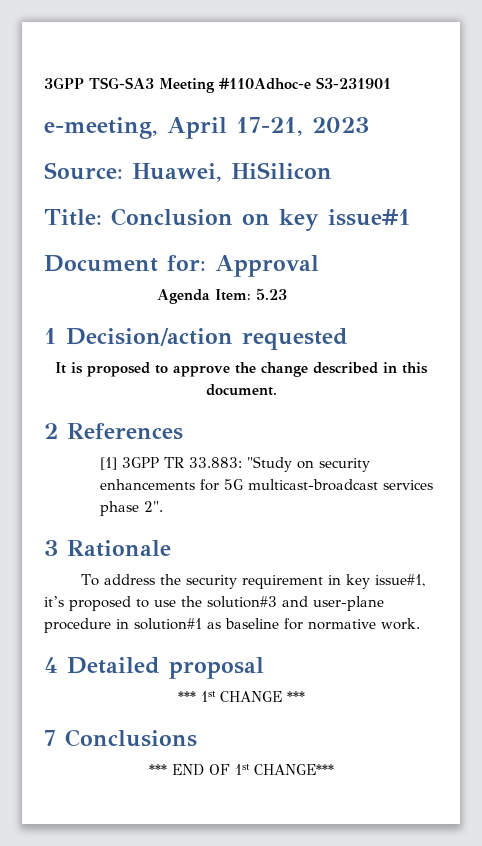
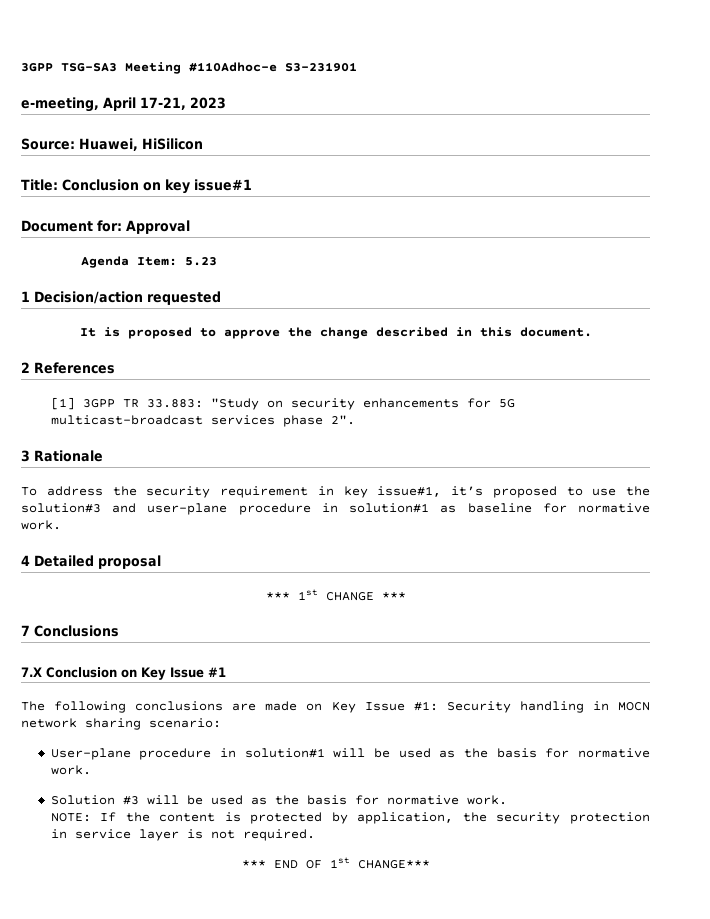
+ 7.X Conclusion on Key Issue #1
+ The following conclusions are made on Key Issue #1: Security handling in MOCN network sharing scenario:
+ User-plane procedure in solution#1 will be used as the basis for normative work.
+ Solution #3 will be used as the basis for normative work.
+ NOTE: If the content is protected by application, the security protection in service layer is not required.

